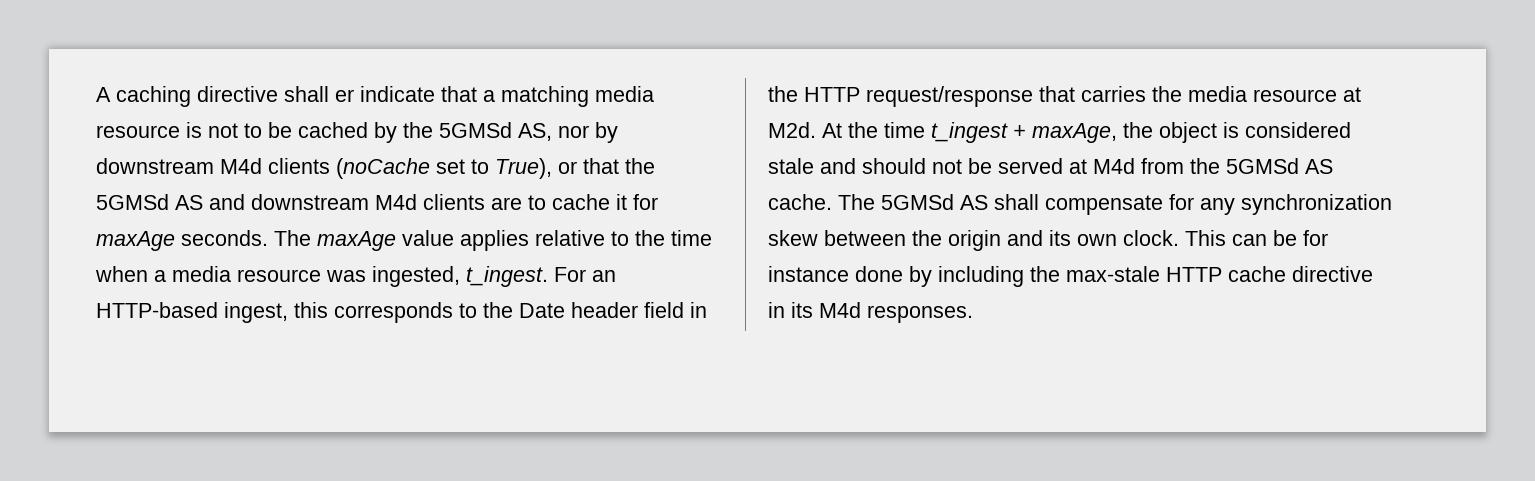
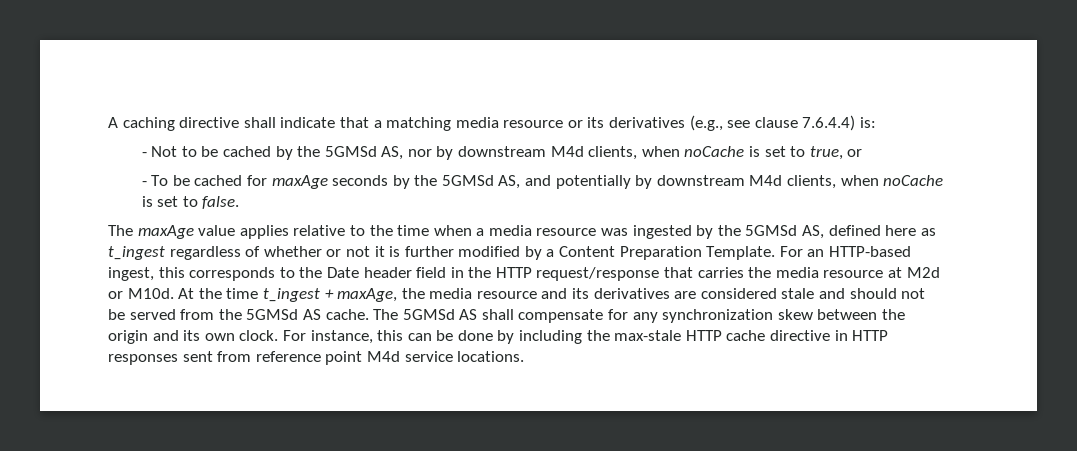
- A caching directive shall er indicate that a matching media resource is not to be cached by the 5GMSd AS, nor by downstream M4d clients (noCache set to True), or that the 5GMSd AS and downstream M4d clients are to cache it for maxAge seconds. The maxAge value applies relative to the time when a media resource was ingested, t_ingest.
+ A caching directive shall indicate that a matching media resource or its derivatives (e.g., see clause 7.6.4.4) is:
+ - Not to be cached by the 5GMSd AS, nor by downstream M4d clients, when noCache is set to true, or
+ - To be cached for maxAge seconds by the 5GMSd AS, and potentially by downstream M4d clients, when noCache is set to false.
+ The maxAge value applies relative to the time when a media resource was ingested by the 5GMSd AS, defined here as t_ingest regardless of whether or not it is further modified by a Content Preparation Template.
- For an HTTP-based ingest, this corresponds to the Date header field in the HTTP request/response that carries the media resource at M2d. At the time t_ingest + maxAge, the object is considered stale and should not be served at M4d from the 5GMSd AS cache.
+ For an HTTP-based ingest, this corresponds to the Date header field in the HTTP request/response that carries the media resource at M2d or M10d. At the time t_ingest + maxAge, the media resource and its derivatives are considered stale and should not be served from the 5GMSd AS cache.
- This can be for instance done by including the max-stale HTTP cache directive in its M4d responses.
+ For instance, this can be done by including the max-stale HTTP cache directive in HTTP responses sent from reference point M4d service locations.

